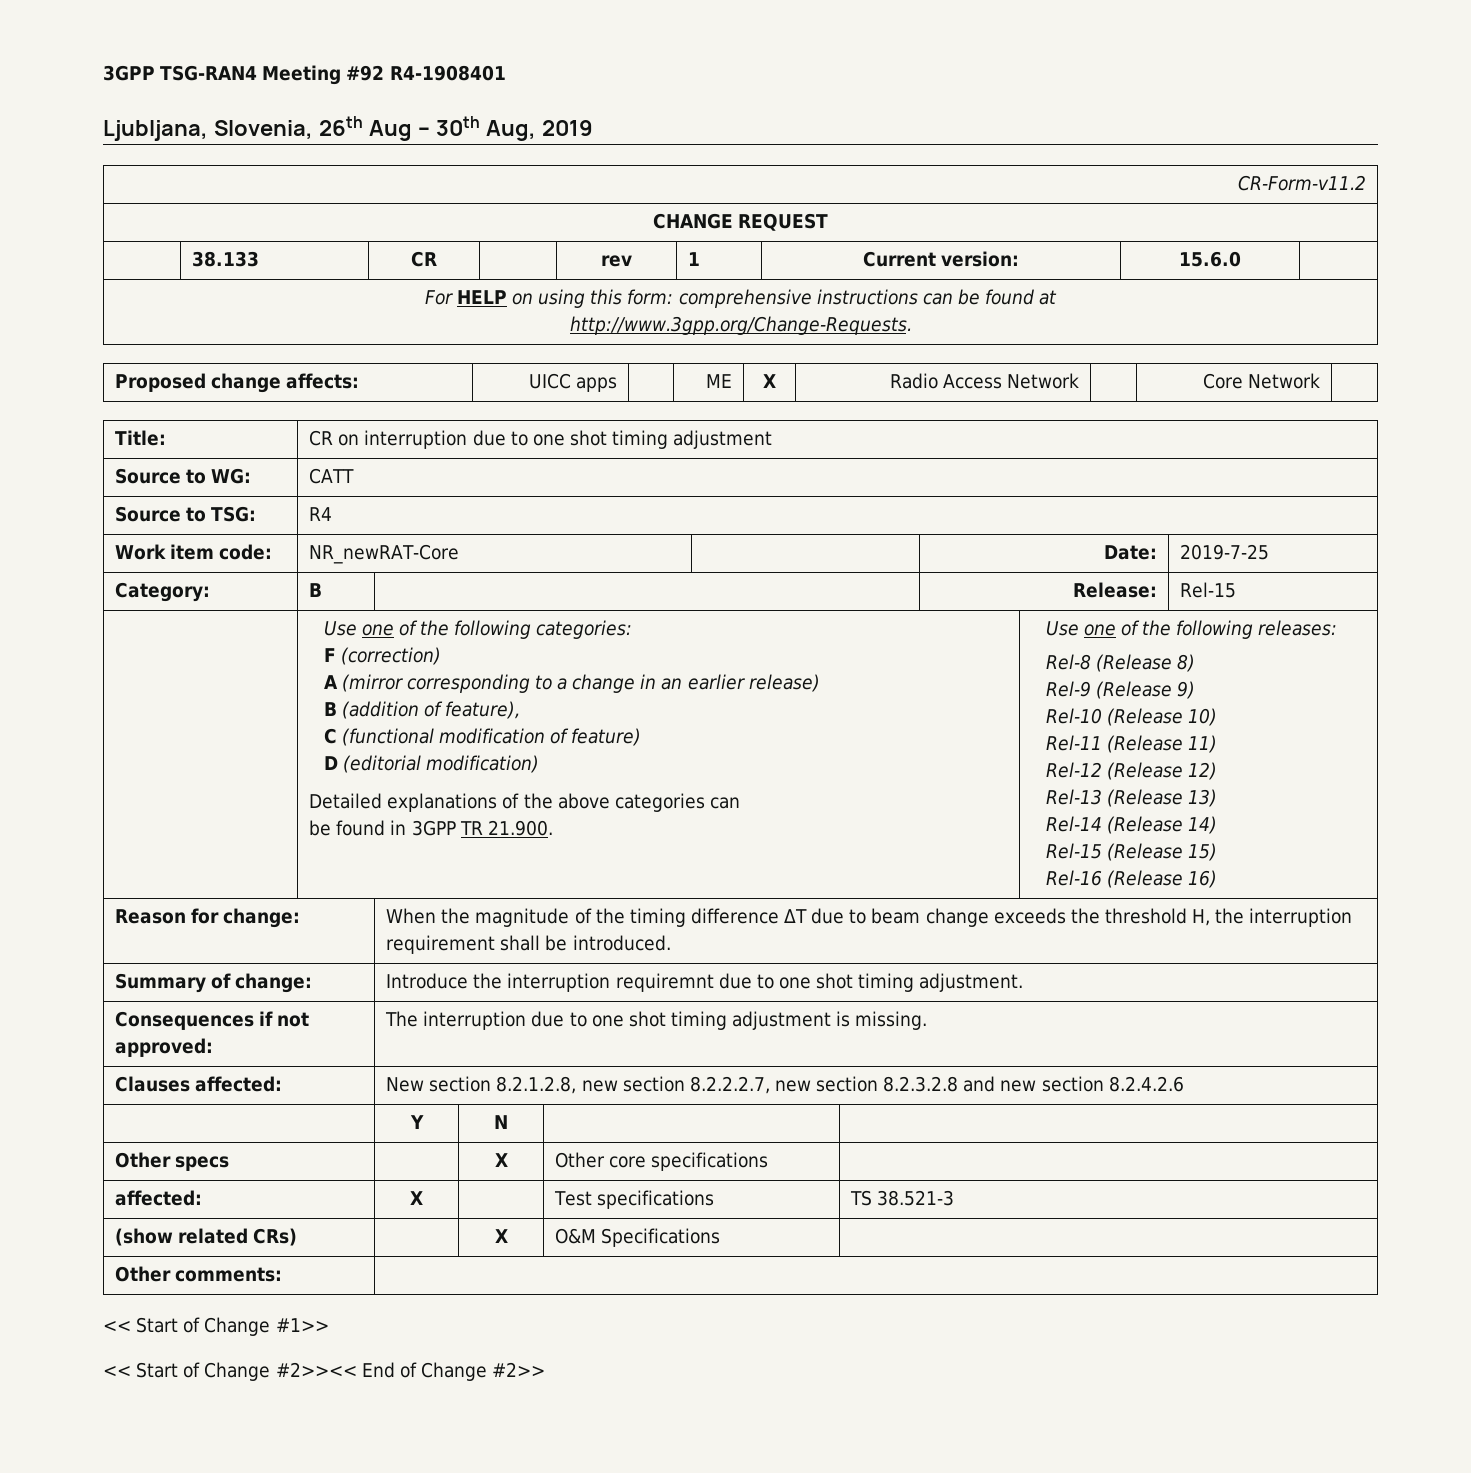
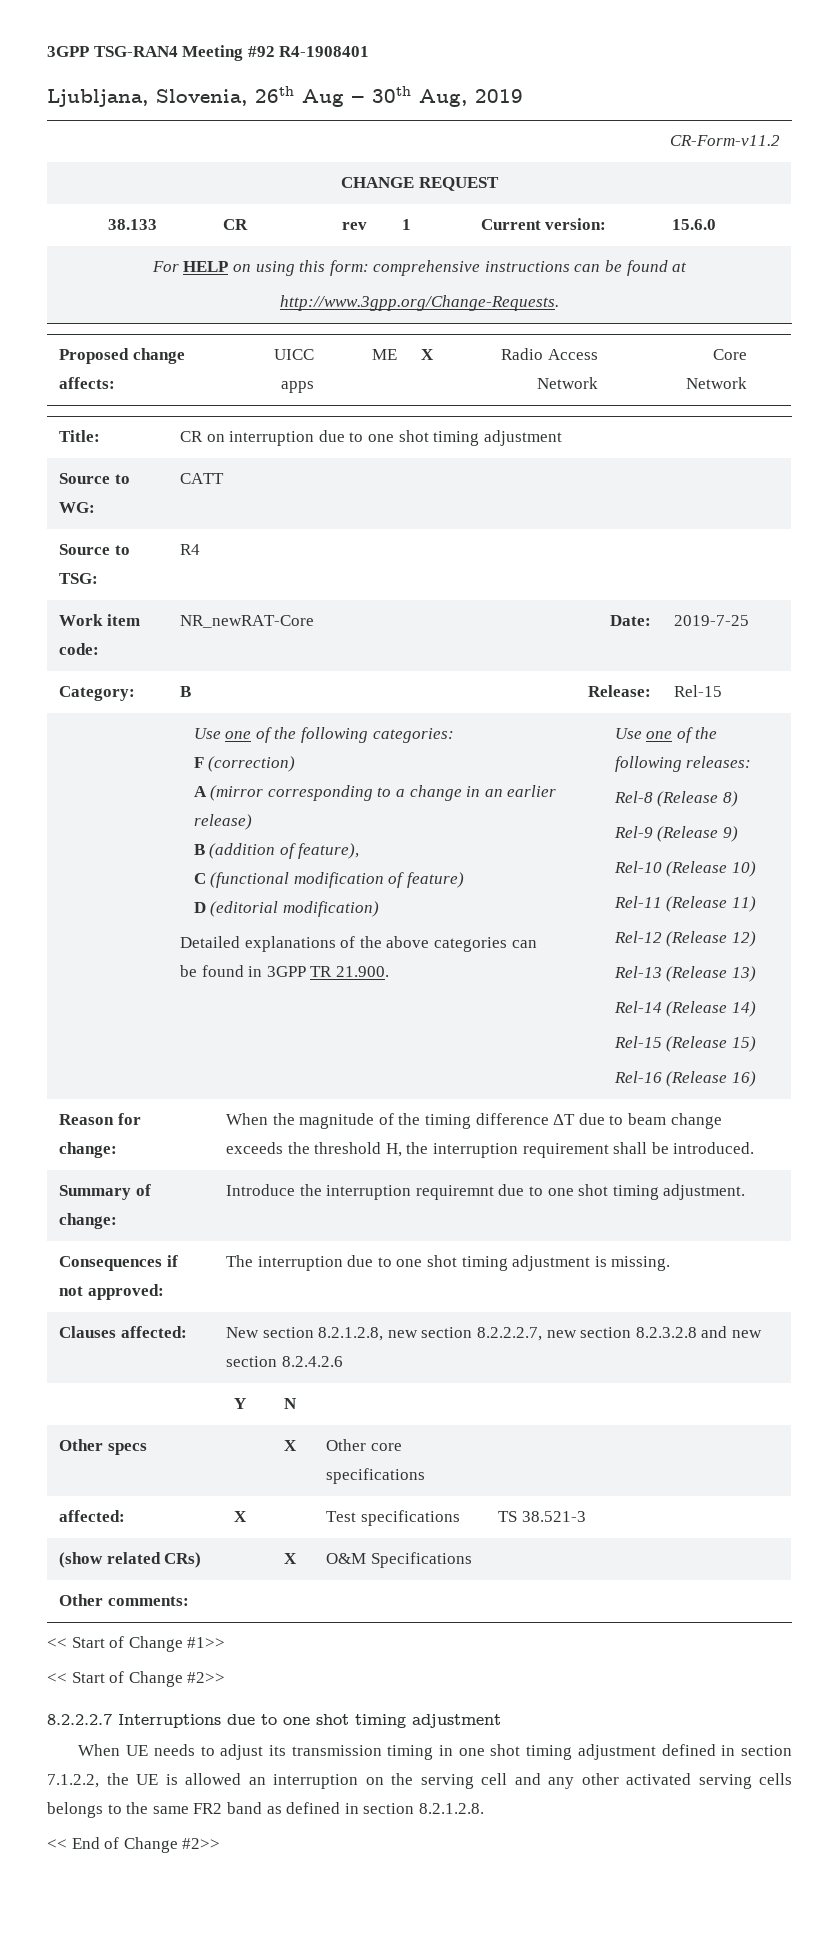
- << Start of Change #2>><< End of Change #2>>
+ << Start of Change #2>>
+ 8.2.2.2.7 Interruptions due to one shot timing adjustment
+ When UE needs to adjust its transmission timing in one shot timing adjustment defined in section 7.1.2.2, the UE is allowed an interruption on the serving cell and any other activated serving cells belongs to the same FR2 band as defined in section 8.2.1.2.8.
+ << End of Change #2>>

